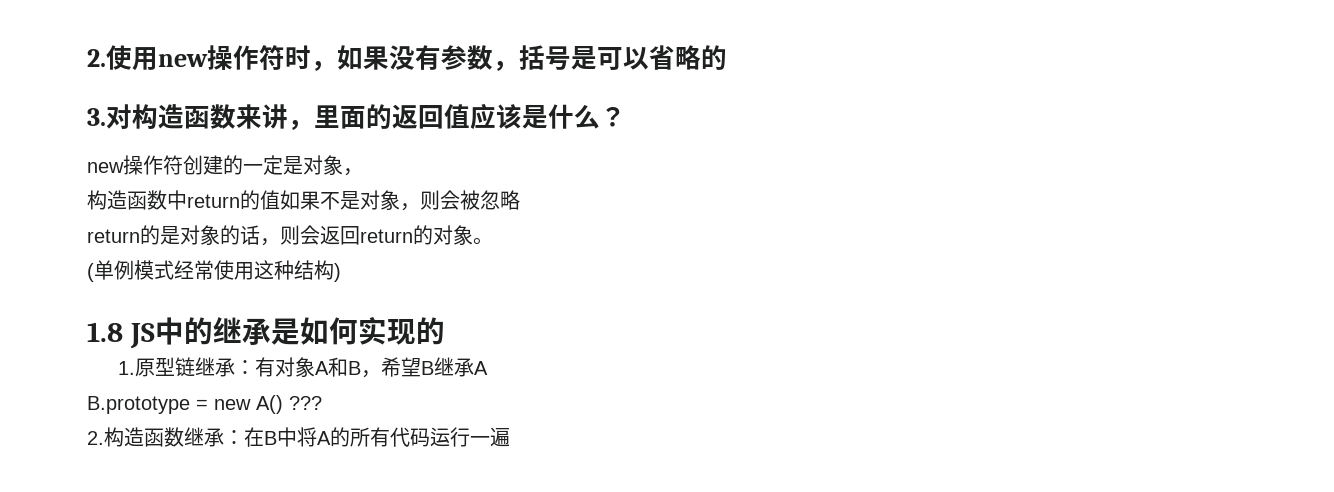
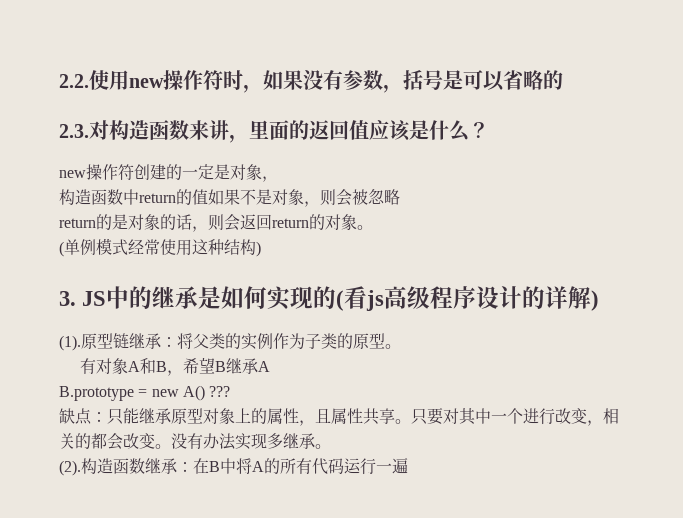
- 2.使用new操作符时，如果没有参数，括号是可以省略的
+ 2.2.使用new操作符时，如果没有参数，括号是可以省略的
- 3.对构造函数来讲，里面的返回值应该是什么？
+ 2.3.对构造函数来讲，里面的返回值应该是什么？
- 1.8 JS中的继承是如何实现的
- 1.原型链继承：有对象A和B，希望B继承A
+ 3. JS中的继承是如何实现的(看js高级程序设计的详解)
+ (1).原型链继承：将父类的实例作为子类的原型。
+ 有对象A和B，希望B继承A
- 2.构造函数继承：在B中将A的所有代码运行一遍
+ 缺点：只能继承原型对象上的属性，且属性共享。只要对其中一个进行改变，相关的都会改变。没有办法实现多继承。
+ (2).构造函数继承：在B中将A的所有代码运行一遍

